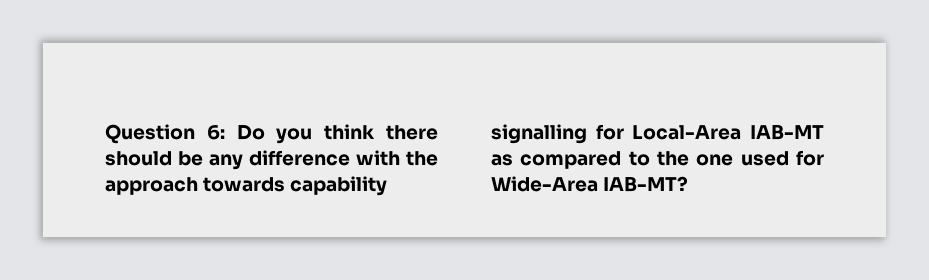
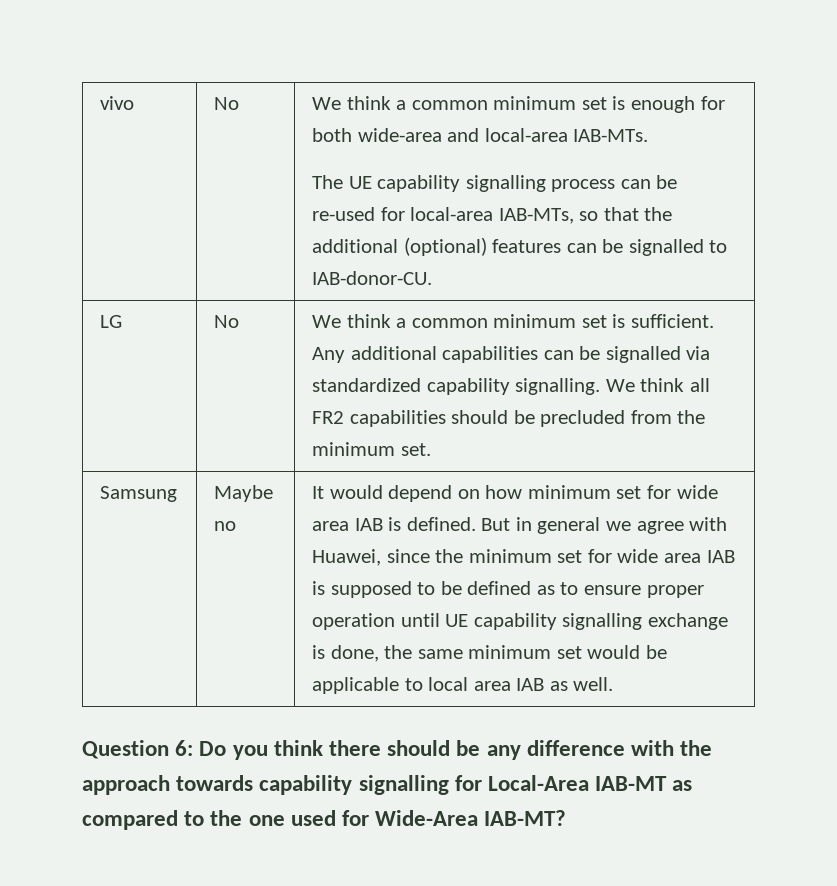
+ vivo | No | We think a common minimum set is enough for both wide-area and local-area IAB-MTs.
+ The UE capability signalling process can be re-used for local-area IAB-MTs, so that the additional (optional) features can be signalled to IAB-donor-CU.
+ LG | No | We think a common minimum set is sufficient. Any additional capabilities can be signalled via standardized capability signalling. We think all FR2 capabilities should be precluded from the minimum set.
+ Samsung | Maybe no | It would depend on how minimum set for wide area IAB is defined. But in general we agree with Huawei, since the minimum set for wide area IAB is supposed to be defined as to ensure proper operation until UE capability signalling exchange is done, the same minimum set would be applicable to local area IAB as well.

